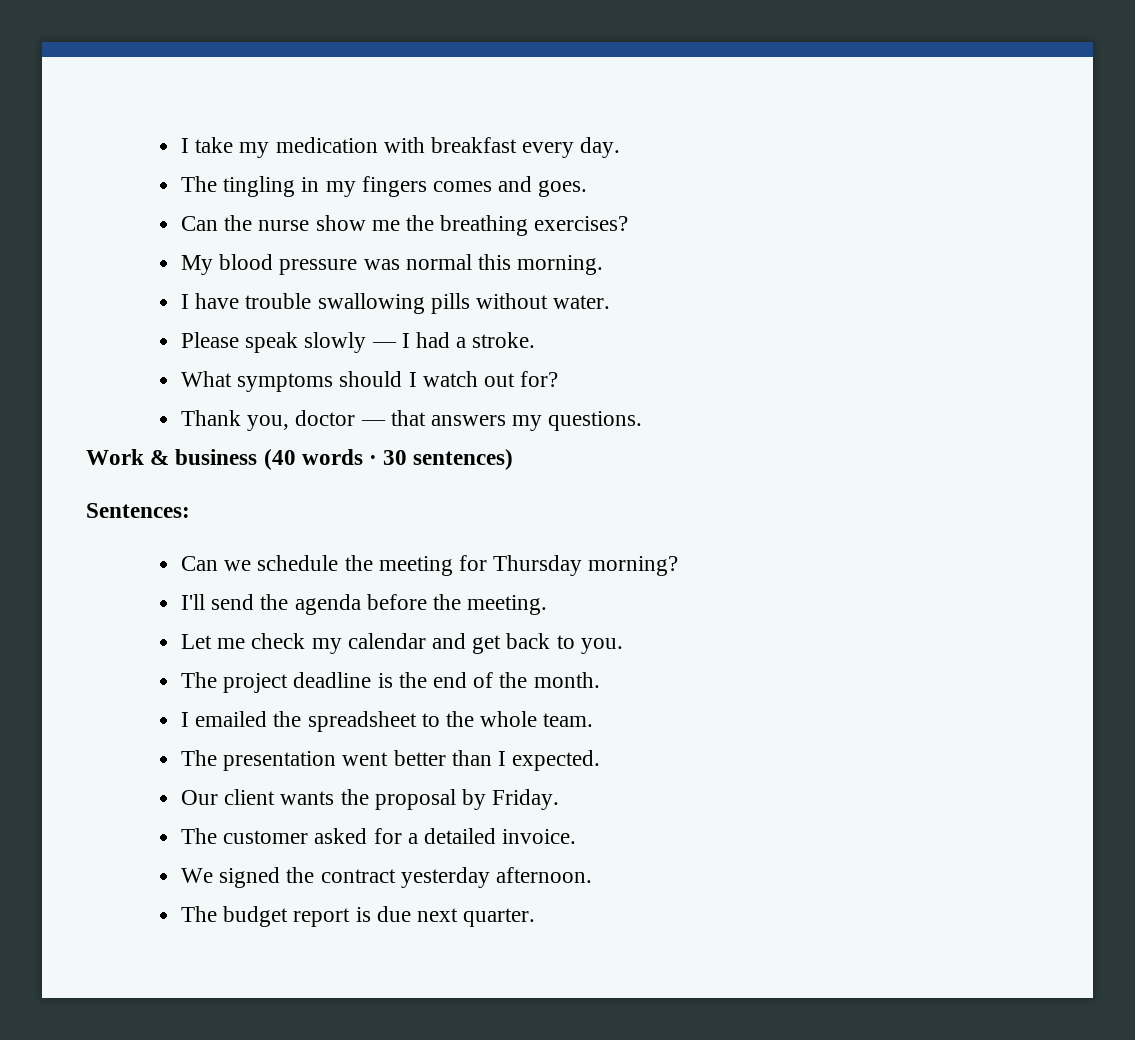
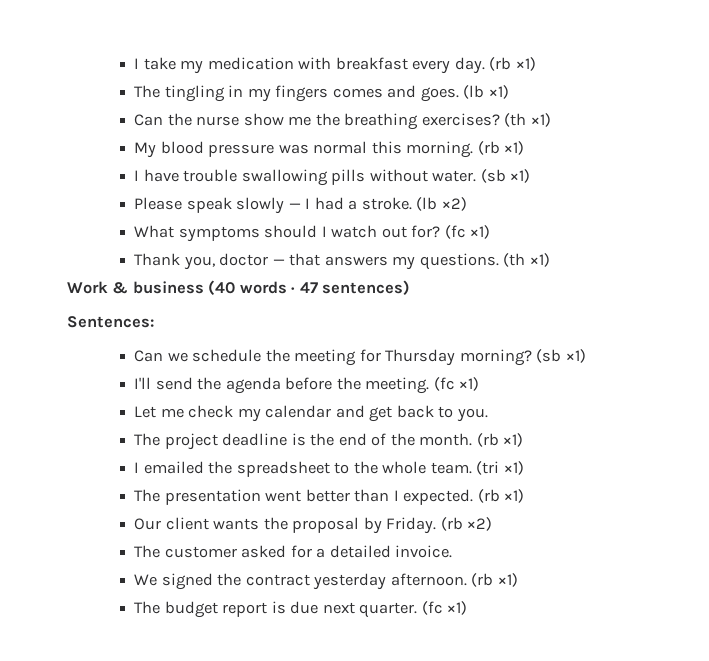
- I take my medication with breakfast every day.
+ I take my medication with breakfast every day. (rb ×1)
+ (lb ×1)
- Can the nurse show me the breathing exercises?
+ Can the nurse show me the breathing exercises? (th ×1)
- My blood pressure was normal this morning.
+ My blood pressure was normal this morning. (rb ×1)
- I have trouble swallowing pills without water.
+ I have trouble swallowing pills without water. (sb ×1)
+ (lb ×2)
- What symptoms should I watch out for?
+ What symptoms should I watch out for? (fc ×1)
- Thank you, doctor — that answers my questions.
+ Thank you, doctor — that answers my questions. (th ×1)
- Work & business (40 words · 30 sentences)
+ Work & business (40 words · 47 sentences)
- Can we schedule the meeting for Thursday morning?
+ Can we schedule the meeting for Thursday morning? (sb ×1)
- I'll send the agenda before the meeting.
+ I'll send the agenda before the meeting. (fc ×1)
- The project deadline is the end of the month.
+ The project deadline is the end of the month. (rb ×1)
+ (tri ×1)
- The presentation went better than I expected.
+ The presentation went better than I expected. (rb ×1)
+ (rb ×2)
- We signed the contract yesterday afternoon.
+ We signed the contract yesterday afternoon. (rb ×1)
- The budget report is due next quarter.
+ The budget report is due next quarter. (fc ×1)

